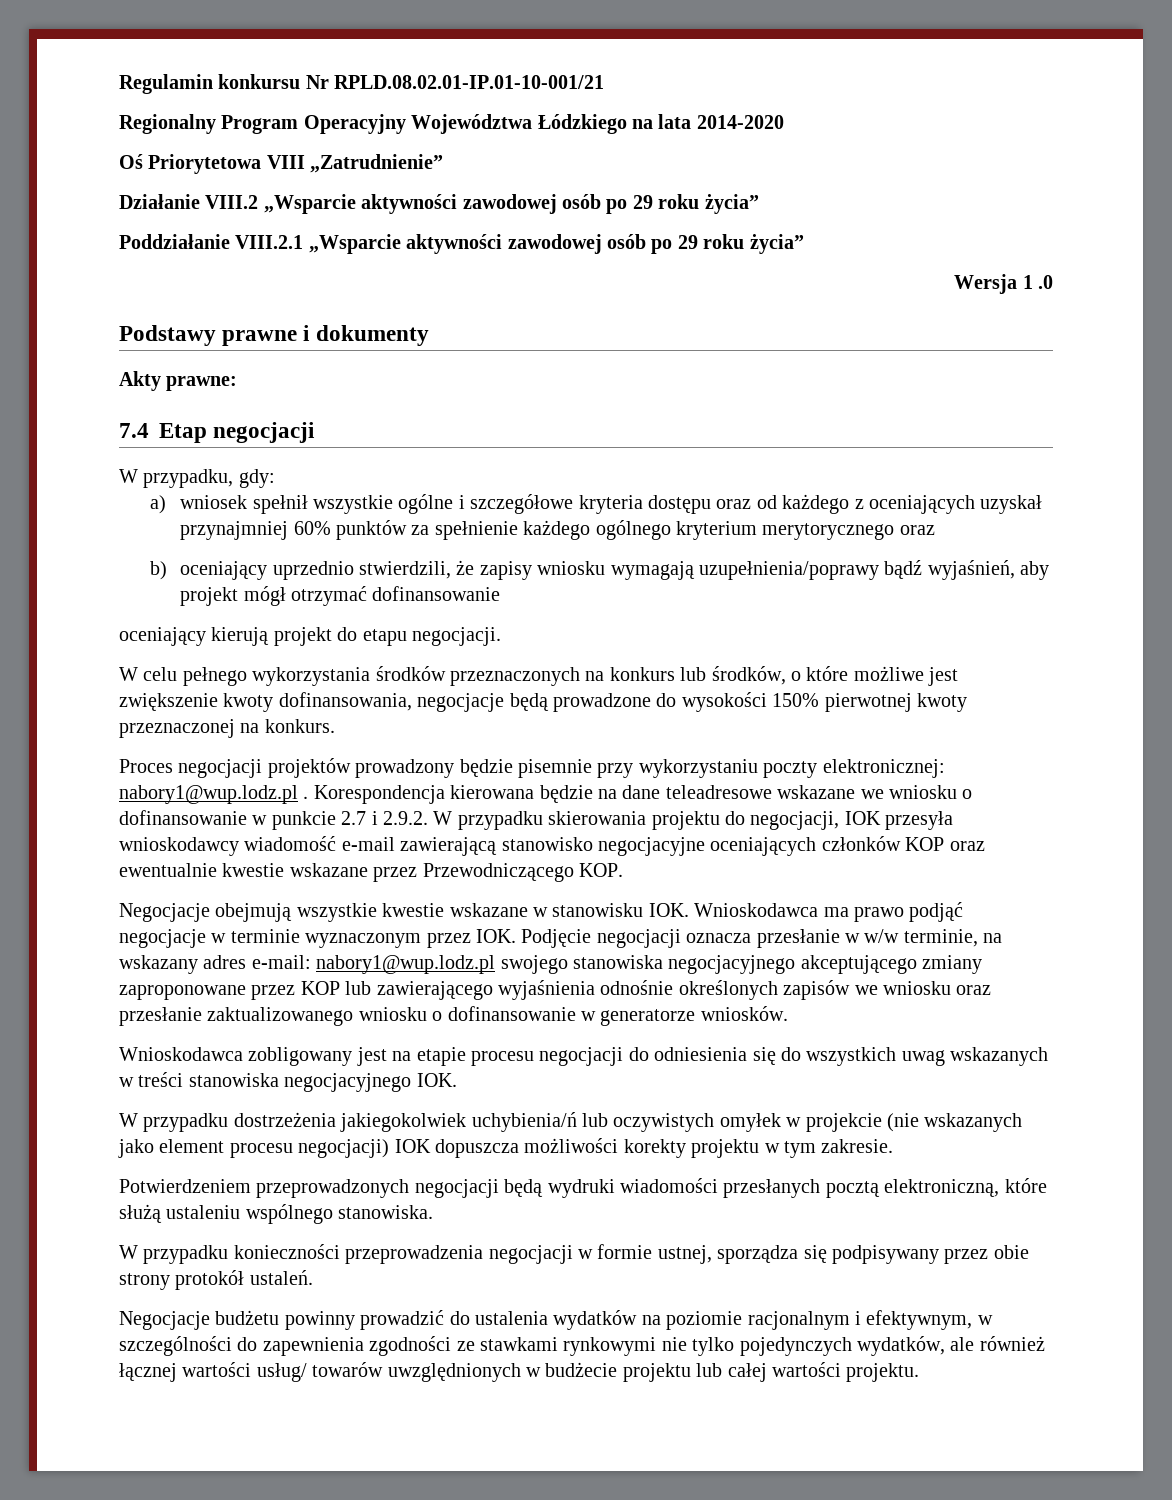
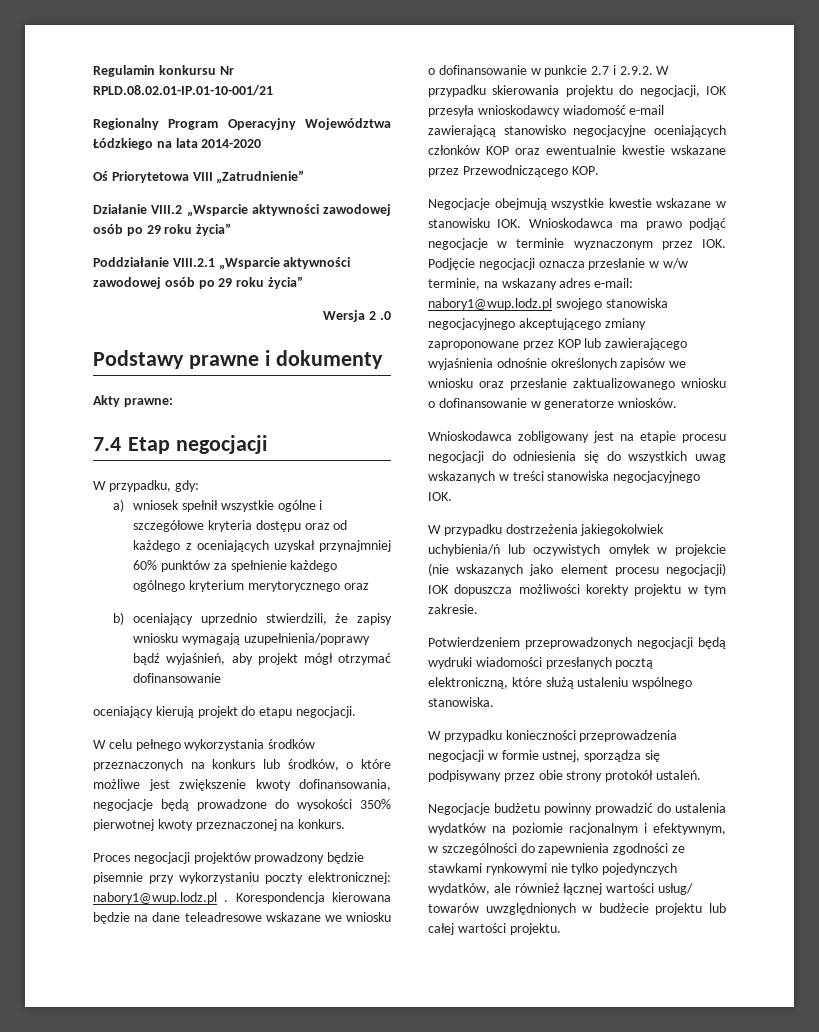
- Wersja 1 .0
+ Wersja 2 .0
- W celu pełnego wykorzystania środków przeznaczonych na konkurs lub środków, o które możliwe jest zwiększenie kwoty dofinansowania, negocjacje będą prowadzone do wysokości 150% pierwotnej kwoty przeznaczonej na konkurs.
+ W celu pełnego wykorzystania środków przeznaczonych na konkurs lub środków, o które możliwe jest zwiększenie kwoty dofinansowania, negocjacje będą prowadzone do wysokości 350% pierwotnej kwoty przeznaczonej na konkurs.

